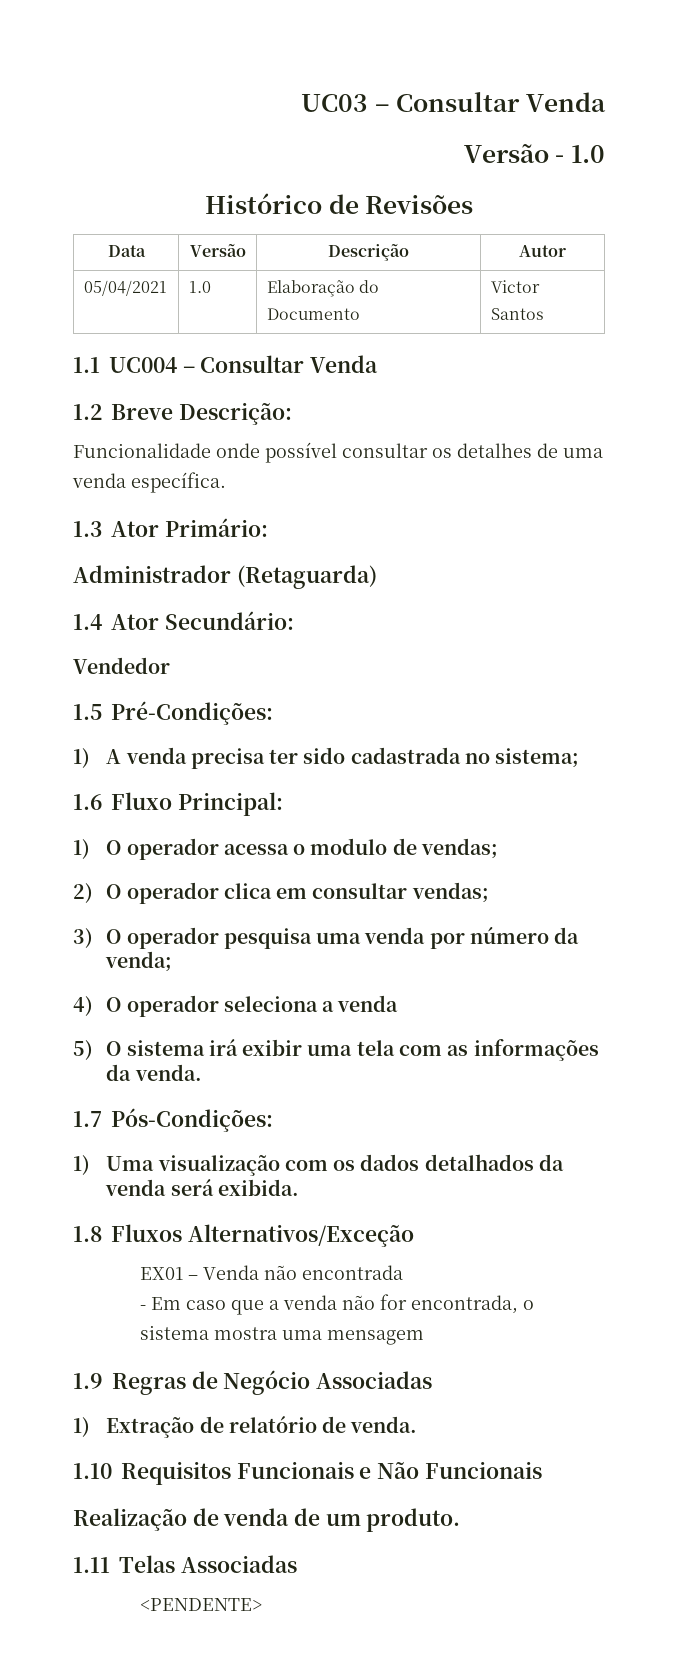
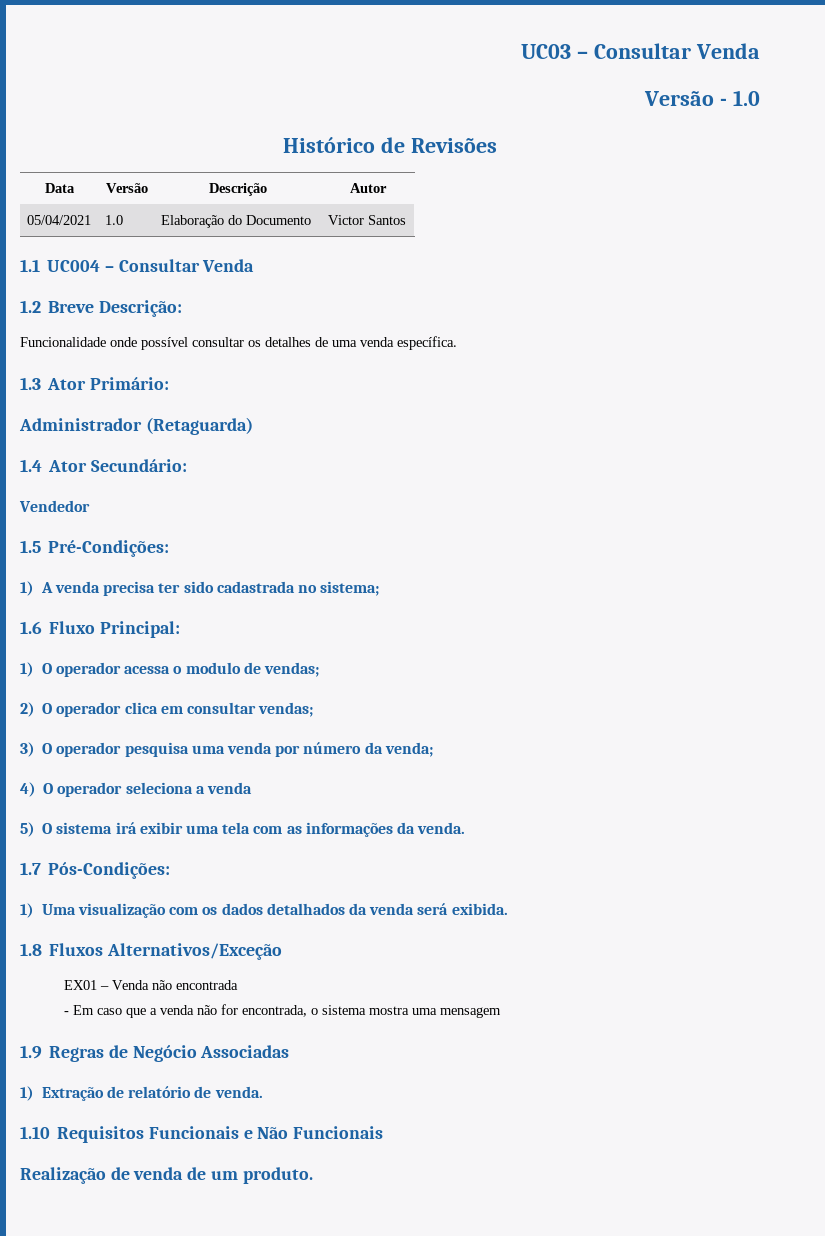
- 1.11 Telas Associadas
- <PENDENTE>

